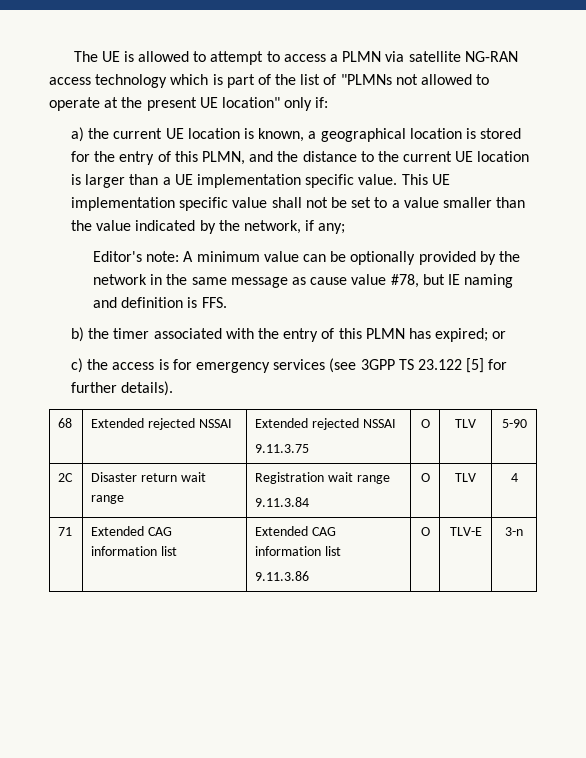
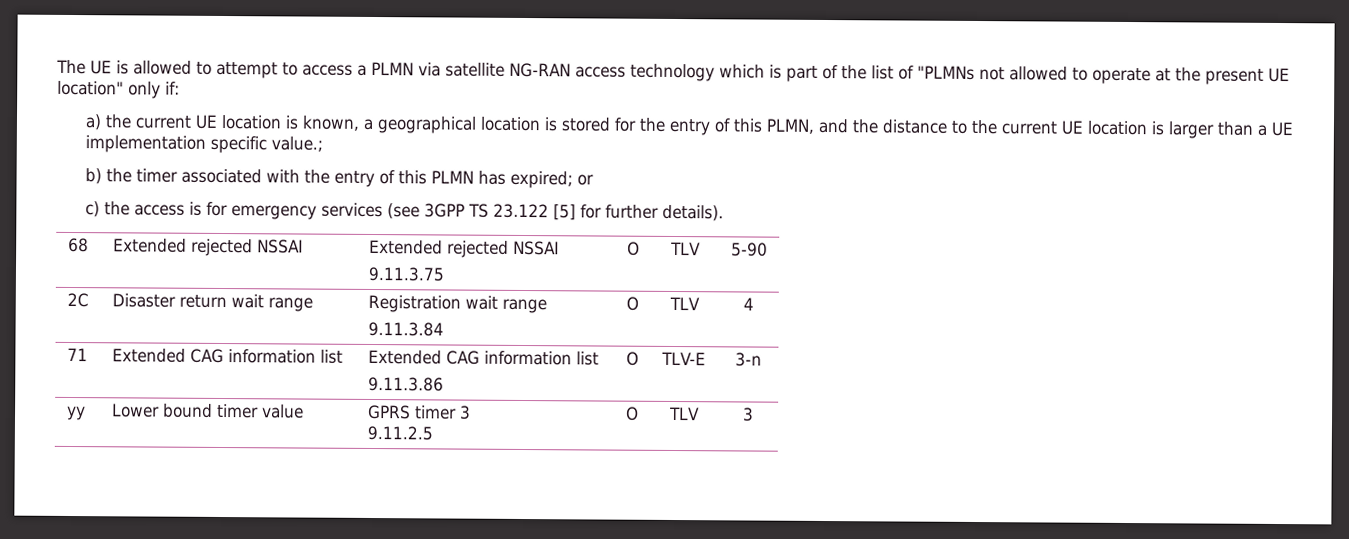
- a) the current UE location is known, a geographical location is stored for the entry of this PLMN, and the distance to the current UE location is larger than a UE implementation specific value. This UE implementation specific value shall not be set to a value smaller than the value indicated by the network, if any;
- Editor's note: A minimum value can be optionally provided by the network in the same message as cause value #78, but IE naming and definition is FFS.
+ a) the current UE location is known, a geographical location is stored for the entry of this PLMN, and the distance to the current UE location is larger than a UE implementation specific value.;
+ yy | Lower bound timer value | GPRS timer 3
+ 9.11.2.5 | O | TLV | 3

